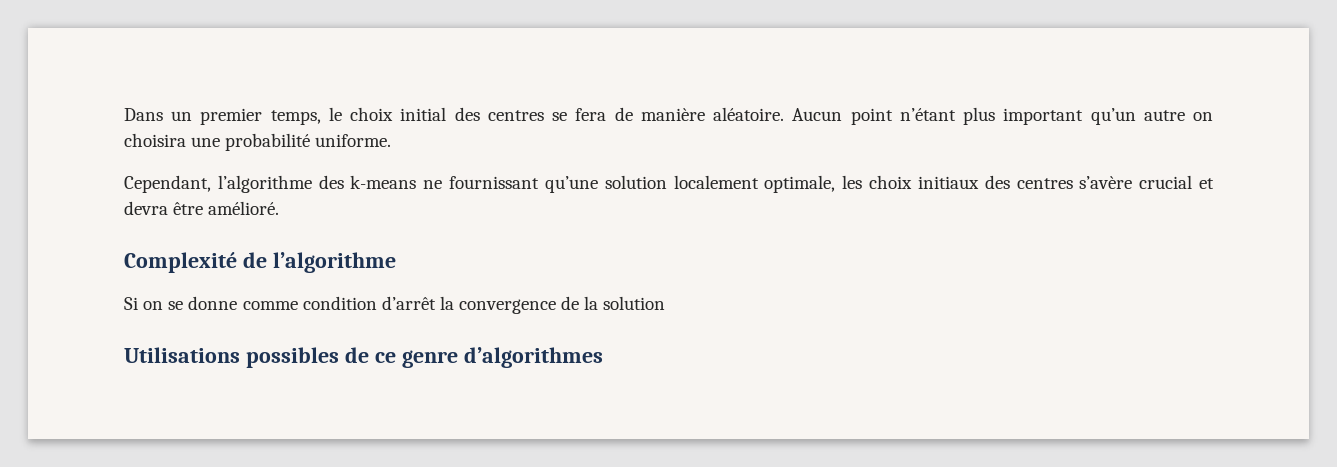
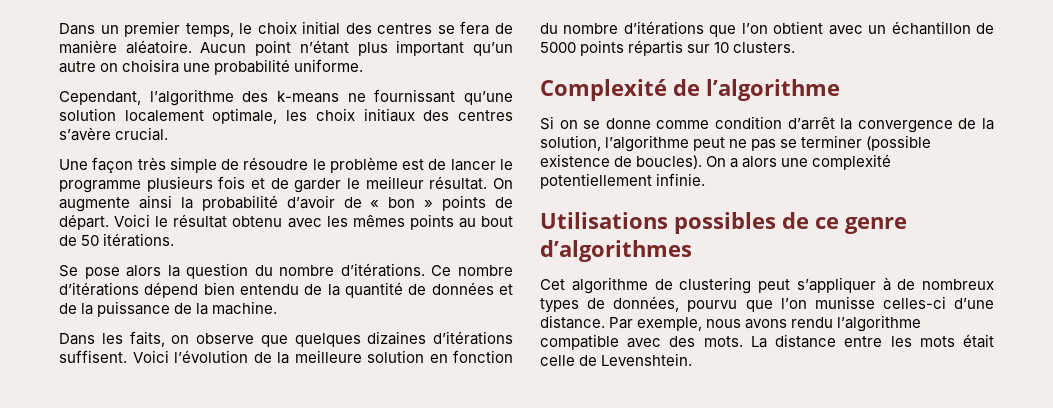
- Cependant, l’algorithme des k-means ne fournissant qu’une solution localement optimale, les choix initiaux des centres s’avère crucial et devra être amélioré.
+ Cependant, l’algorithme des k-means ne fournissant qu’une solution localement optimale, les choix initiaux des centres s’avère crucial.
+ Une façon très simple de résoudre le problème est de lancer le programme plusieurs fois et de garder le meilleur résultat. On augmente ainsi la probabilité d’avoir de « bon » points de départ. Voici le résultat obtenu avec les mêmes points au bout de 50 itérations.
+ Se pose alors la question du nombre d’itérations. Ce nombre d’itérations dépend bien entendu de la quantité de données et de la puissance de la machine.
+ Dans les faits, on observe que quelques dizaines d’itérations suffisent. Voici l’évolution de la meilleure solution en fonction du nombre d’itérations que l’on obtient avec un échantillon de 5000 points répartis sur 10 clusters.
- Si on se donne comme condition d’arrêt la convergence de la solution
+ Si on se donne comme condition d’arrêt la convergence de la solution, l’algorithme peut ne pas se terminer (possible existence de boucles). On a alors une complexité potentiellement infinie.
+ Cet algorithme de clustering peut s’appliquer à de nombreux types de données, pourvu que l’on munisse celles-ci d’une distance. Par exemple, nous avons rendu l’algorithme compatible avec des mots. La distance entre les mots était celle de Levenshtein.

